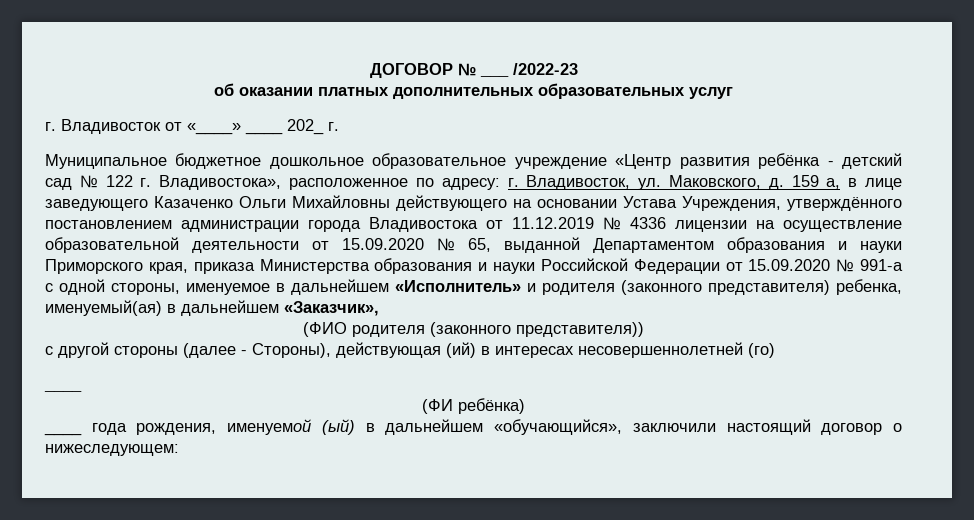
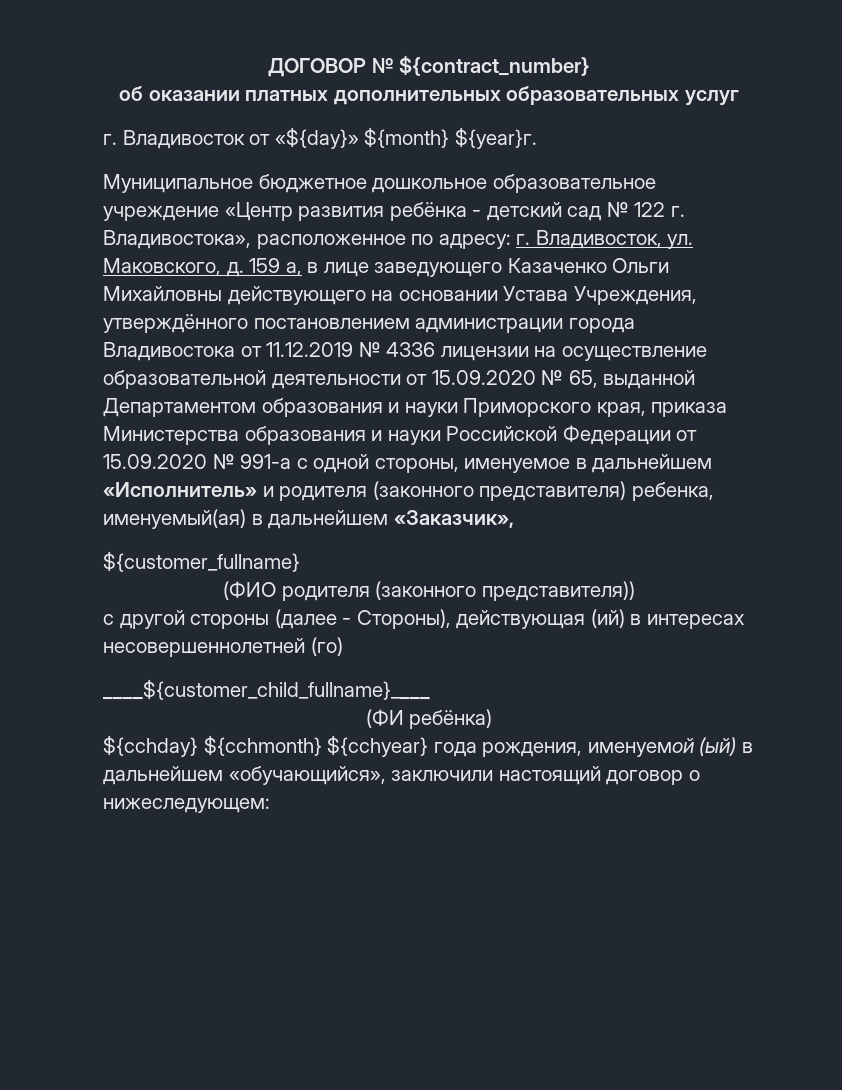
- ДОГОВОР № ___ /2022-23
+ ДОГОВОР № ${contract_number}
- г. Владивосток от «____» ____ 202_ г.
+ г. Владивосток от «${day}» ${month} ${year}г.
+ ${customer_fullname}
  с другой стороны (далее - Стороны), действующая (ий) в интересах несовершеннолетней (го)
- ____
+ ____${customer_child_fullname}____
- ____ года рождения, именуемой (ый) в дальнейшем «обучающийся», заключили настоящий договор о нижеследующем:
+ ${cchday} ${cchmonth} ${cchyear} года рождения, именуемой (ый) в дальнейшем «обучающийся», заключили настоящий договор о нижеследующем:

